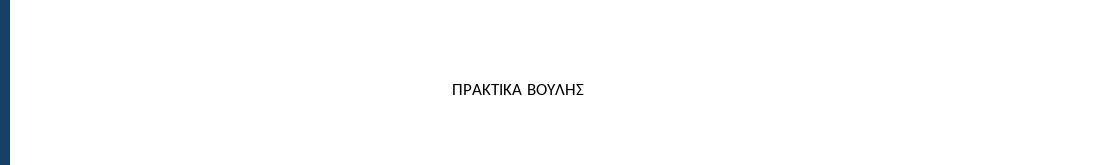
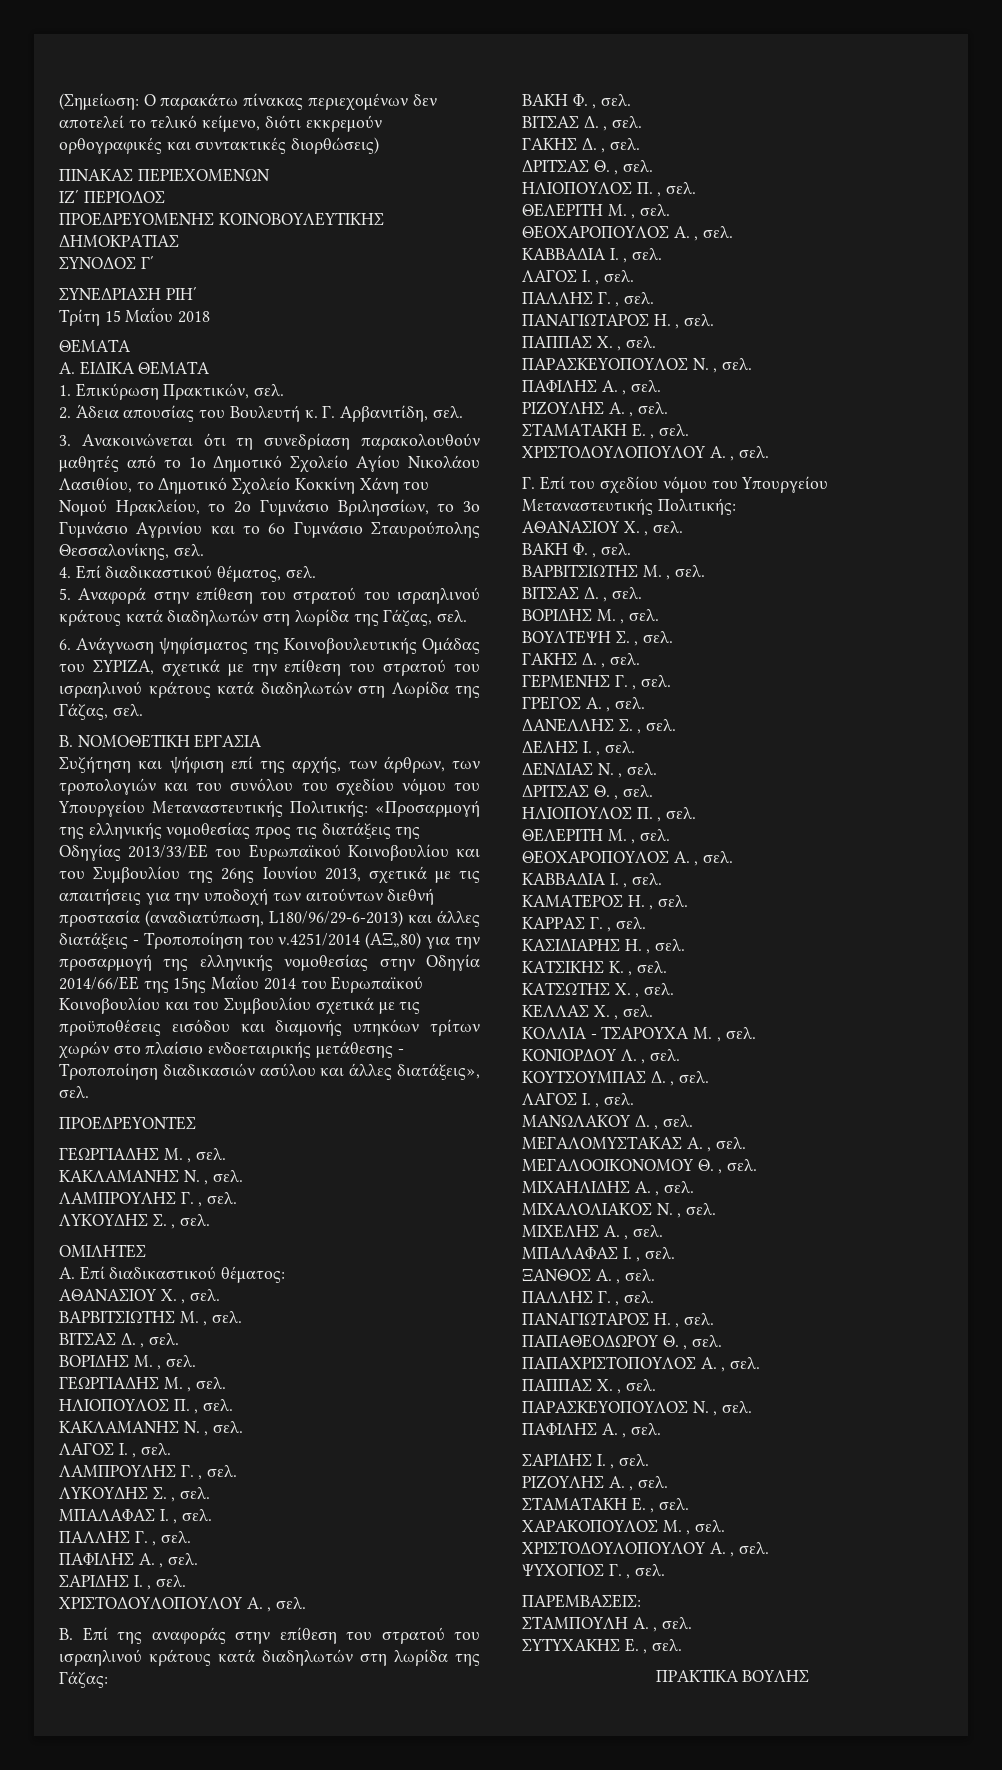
+ (Σημείωση: Ο παρακάτω πίνακας περιεχομένων δεν αποτελεί το τελικό κείμενο, διότι εκκρεμούν ορθογραφικές και συντακτικές διορθώσεις)
+ ΠΙΝΑΚΑΣ ΠΕΡΙΕΧΟΜΕΝΩΝ
+ ΙΖ΄ ΠΕΡΙΟΔΟΣ
+ ΠΡΟΕΔΡΕΥΟΜΕΝΗΣ ΚΟΙΝΟΒΟΥΛΕΥΤΙΚΗΣ ΔΗΜΟΚΡΑΤΙΑΣ
+ ΣΥΝΟΔΟΣ Γ΄
+ ΣΥΝΕΔΡΙΑΣΗ ΡΙΗ΄
+ Τρίτη 15 Μαΐου 2018
+ ΘΕΜΑΤΑ
+ Α. ΕΙΔΙΚΑ ΘΕΜΑΤΑ
+ 1. Επικύρωση Πρακτικών, σελ.
+ 2. Άδεια απουσίας του Βουλευτή κ. Γ. Αρβανιτίδη, σελ.
+ 3. Ανακοινώνεται ότι τη συνεδρίαση παρακολουθούν μαθητές από το 1ο Δημοτικό Σχολείο Αγίου Νικολάου Λασιθίου, το Δημοτικό Σχολείο Κοκκίνη Χάνη του Νομού Ηρακλείου, το 2ο Γυμνάσιο Βριλησσίων, το 3ο Γυμνάσιο Αγρινίου και το 6ο Γυμνάσιο Σταυρούπολης Θεσσαλονίκης, σελ.
+ 4. Επί διαδικαστικού θέματος, σελ.
+ 5. Αναφορά στην επίθεση του στρατού του ισραηλινού κράτους κατά διαδηλωτών στη λωρίδα της Γάζας, σελ.
+ 6. Ανάγνωση ψηφίσματος της Κοινοβουλευτικής Ομάδας του ΣΥΡΙΖΑ, σχετικά με την επίθεση του στρατού του ισραηλινού κράτους κατά διαδηλωτών στη Λωρίδα της Γάζας, σελ.
+ Β. ΝΟΜΟΘΕΤΙΚΗ ΕΡΓΑΣΙΑ
+ Συζήτηση και ψήφιση επί της αρχής, των άρθρων, των τροπολογιών και του συνόλου του σχεδίου νόμου του Υπουργείου Μεταναστευτικής Πολιτικής: «Προσαρμογή της ελληνικής νομοθεσίας προς τις διατάξεις της Οδηγίας 2013/33/ΕΕ του Ευρωπαϊκού Κοινοβουλίου και του Συμβουλίου της 26ης Ιουνίου 2013, σχετικά με τις απαιτήσεις για την υποδοχή των αιτούντων διεθνή προστασία (αναδιατύπωση, L180/96/29-6-2013) και άλλες διατάξεις - Τροποποίηση του ν.4251/2014 (ΑΞ„80) για την προσαρμογή της ελληνικής νομοθεσίας στην Οδηγία 2014/66/ΕΕ της 15ης Μαΐου 2014 του Ευρωπαϊκού Κοινοβουλίου και του Συμβουλίου σχετικά με τις προϋποθέσεις εισόδου και διαμονής υπηκόων τρίτων χωρών στο πλαίσιο ενδοεταιρικής μετάθεσης - Τροποποίηση διαδικασιών ασύλου και άλλες διατάξεις», σελ.
+ ΠΡΟΕΔΡΕΥΟΝΤΕΣ
+ ΓΕΩΡΓΙΑΔΗΣ Μ. , σελ.
+ ΚΑΚΛΑΜΑΝΗΣ Ν. , σελ.
+ ΛΑΜΠΡΟΥΛΗΣ Γ. , σελ.
+ ΛΥΚΟΥΔΗΣ Σ. , σελ.
+ ΟΜΙΛΗΤΕΣ
+ Α. Επί διαδικαστικού θέματος:
+ ΑΘΑΝΑΣΙΟΥ Χ. , σελ.
+ ΒΑΡΒΙΤΣΙΩΤΗΣ Μ. , σελ.
+ ΒΙΤΣΑΣ Δ. , σελ.
+ ΒΟΡΙΔΗΣ Μ. , σελ.
+ ΓΕΩΡΓΙΑΔΗΣ Μ. , σελ.
+ ΗΛΙΟΠΟΥΛΟΣ Π. , σελ.
+ ΚΑΚΛΑΜΑΝΗΣ Ν. , σελ.
+ ΛΑΓΟΣ Ι. , σελ.
+ ΛΑΜΠΡΟΥΛΗΣ Γ. , σελ.
+ ΛΥΚΟΥΔΗΣ Σ. , σελ.
+ ΜΠΑΛΑΦΑΣ Ι. , σελ.
+ ΠΑΛΛΗΣ Γ. , σελ.
+ ΠΑΦΙΛΗΣ Α. , σελ.
+ ΣΑΡΙΔΗΣ Ι. , σελ.
+ ΧΡΙΣΤΟΔΟΥΛΟΠΟΥΛΟΥ Α. , σελ.
+ Β. Επί της αναφοράς στην επίθεση του στρατού του ισραηλινού κράτους κατά διαδηλωτών στη λωρίδα της Γάζας:
+ ΒΑΚΗ Φ. , σελ.
+ ΒΙΤΣΑΣ Δ. , σελ.
+ ΓΑΚΗΣ Δ. , σελ.
+ ΔΡΙΤΣΑΣ Θ. , σελ.
+ ΗΛΙΟΠΟΥΛΟΣ Π. , σελ.
+ ΘΕΛΕΡΙΤΗ Μ. , σελ.
+ ΘΕΟΧΑΡΟΠΟΥΛΟΣ Α. , σελ.
+ ΚΑΒΒΑΔΙΑ Ι. , σελ.
+ ΛΑΓΟΣ Ι. , σελ.
+ ΠΑΛΛΗΣ Γ. , σελ.
+ ΠΑΝΑΓΙΩΤΑΡΟΣ Η. , σελ.
+ ΠΑΠΠΑΣ Χ. , σελ.
+ ΠΑΡΑΣΚΕΥΟΠΟΥΛΟΣ Ν. , σελ.
+ ΠΑΦΙΛΗΣ Α. , σελ.
+ ΡΙΖΟΥΛΗΣ Α. , σελ.
+ ΣΤΑΜΑΤΑΚΗ Ε. , σελ.
+ ΧΡΙΣΤΟΔΟΥΛΟΠΟΥΛΟΥ Α. , σελ.
+ Γ. Επί του σχεδίου νόμου του Υπουργείου Μεταναστευτικής Πολιτικής:
+ ΑΘΑΝΑΣΙΟΥ Χ. , σελ.
+ ΒΑΚΗ Φ. , σελ.
+ ΒΑΡΒΙΤΣΙΩΤΗΣ Μ. , σελ.
+ ΒΙΤΣΑΣ Δ. , σελ.
+ ΒΟΡΙΔΗΣ Μ. , σελ.
+ ΒΟΥΛΤΕΨΗ Σ. , σελ.
+ ΓΑΚΗΣ Δ. , σελ.
+ ΓΕΡΜΕΝΗΣ Γ. , σελ.
+ ΓΡΕΓΟΣ Α. , σελ.
+ ΔΑΝΕΛΛΗΣ Σ. , σελ.
+ ΔΕΛΗΣ Ι. , σελ.
+ ΔΕΝΔΙΑΣ Ν. , σελ.
+ ΔΡΙΤΣΑΣ Θ. , σελ.
+ ΗΛΙΟΠΟΥΛΟΣ Π. , σελ.
+ ΘΕΛΕΡΙΤΗ Μ. , σελ.
+ ΘΕΟΧΑΡΟΠΟΥΛΟΣ Α. , σελ.
+ ΚΑΒΒΑΔΙΑ Ι. , σελ.
+ ΚΑΜΑΤΕΡΟΣ Η. , σελ.
+ ΚΑΡΡΑΣ Γ. , σελ.
+ ΚΑΣΙΔΙΑΡΗΣ Η. , σελ.
+ ΚΑΤΣΙΚΗΣ Κ. , σελ.
+ ΚΑΤΣΩΤΗΣ Χ. , σελ.
+ ΚΕΛΛΑΣ Χ. , σελ.
+ ΚΟΛΛΙΑ - ΤΣΑΡΟΥΧΑ Μ. , σελ.
+ ΚΟΝΙΟΡΔΟΥ Λ. , σελ.
+ ΚΟΥΤΣΟΥΜΠΑΣ Δ. , σελ.
+ ΛΑΓΟΣ Ι. , σελ.
+ ΜΑΝΩΛΑΚΟΥ Δ. , σελ.
+ ΜΕΓΑΛΟΜΥΣΤΑΚΑΣ Α. , σελ.
+ ΜΕΓΑΛΟΟΙΚΟΝΟΜΟΥ Θ. , σελ.
+ ΜΙΧΑΗΛΙΔΗΣ Α. , σελ.
+ ΜΙΧΑΛΟΛΙΑΚΟΣ Ν. , σελ.
+ ΜΙΧΕΛΗΣ Α. , σελ.
+ ΜΠΑΛΑΦΑΣ Ι. , σελ.
+ ΞΑΝΘΟΣ Α. , σελ.
+ ΠΑΛΛΗΣ Γ. , σελ.
+ ΠΑΝΑΓΙΩΤΑΡΟΣ Η. , σελ.
+ ΠΑΠΑΘΕΟΔΩΡΟΥ Θ. , σελ.
+ ΠΑΠΑΧΡΙΣΤΟΠΟΥΛΟΣ Α. , σελ.
+ ΠΑΠΠΑΣ Χ. , σελ.
+ ΠΑΡΑΣΚΕΥΟΠΟΥΛΟΣ Ν. , σελ.
+ ΠΑΦΙΛΗΣ Α. , σελ.
+ ΣΑΡΙΔΗΣ Ι. , σελ.
+ ΡΙΖΟΥΛΗΣ Α. , σελ.
+ ΣΤΑΜΑΤΑΚΗ Ε. , σελ.
+ ΧΑΡΑΚΟΠΟΥΛΟΣ Μ. , σελ.
+ ΧΡΙΣΤΟΔΟΥΛΟΠΟΥΛΟΥ Α. , σελ.
+ ΨΥΧΟΓΙΟΣ Γ. , σελ.
+ ΠΑΡΕΜΒΑΣΕΙΣ:
+ ΣΤΑΜΠΟΥΛΗ Α. , σελ.
+ ΣΥΤΥΧΑΚΗΣ Ε. , σελ.

